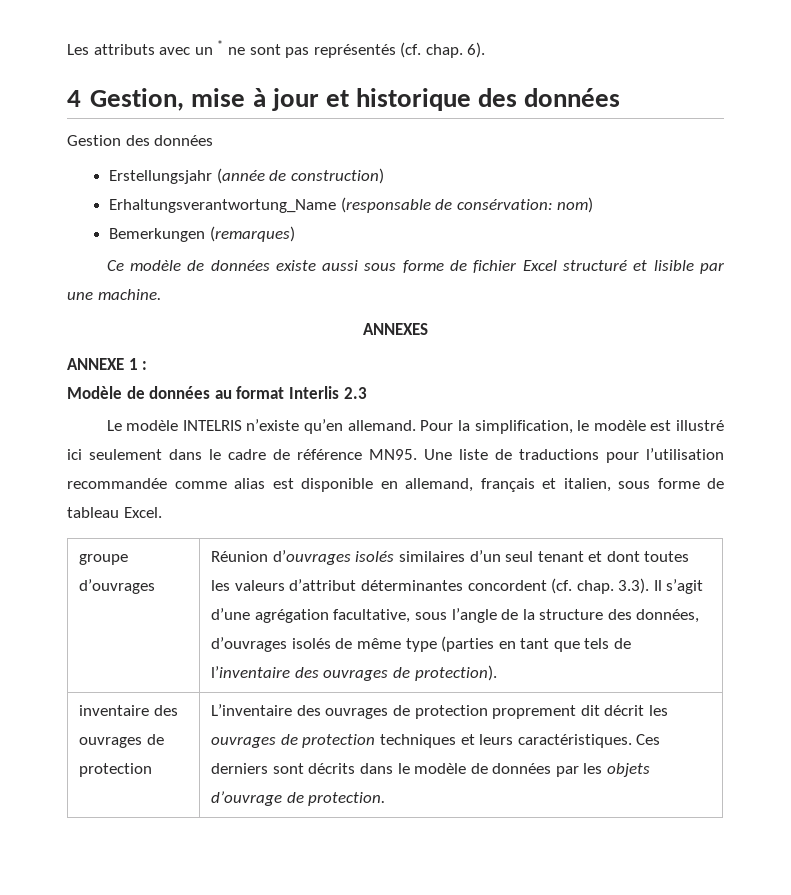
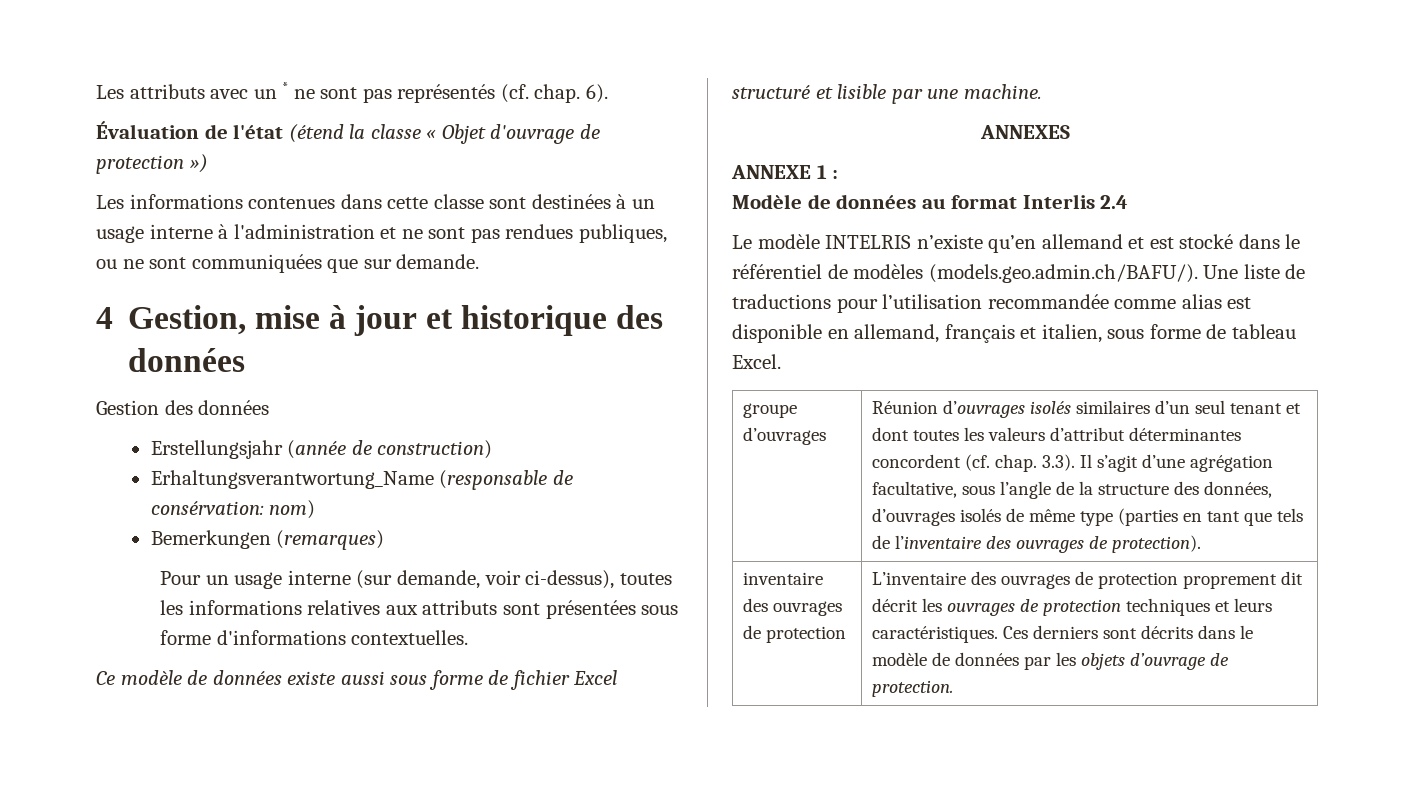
+ Évaluation de l'état (étend la classe « Objet d'ouvrage de protection »)
+ Les informations contenues dans cette classe sont destinées à un usage interne à l'administration et ne sont pas rendues publiques, ou ne sont communiquées que sur demande.
+ Pour un usage interne (sur demande, voir ci-dessus), toutes les informations relatives aux attributs sont présentées sous forme d'informations contextuelles.
- Modèle de données au format Interlis 2.3
+ Modèle de données au format Interlis 2.4
- Le modèle INTELRIS n’existe qu’en allemand. Pour la simplification, le modèle est illustré ici seulement dans le cadre de référence MN95. Une liste de traductions pour l’utilisation recommandée comme alias est disponible en allemand, français et italien, sous forme de tableau Excel.
+ Le modèle INTELRIS n’existe qu’en allemand et est stocké dans le référentiel de modèles (models.geo.admin.ch/BAFU/). Une liste de traductions pour l’utilisation recommandée comme alias est disponible en allemand, français et italien, sous forme de tableau Excel.

